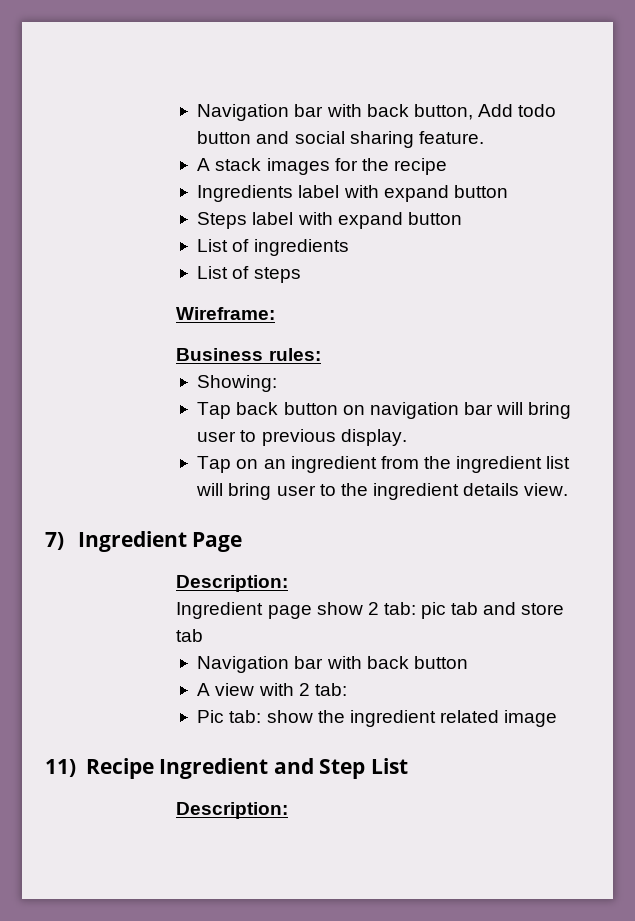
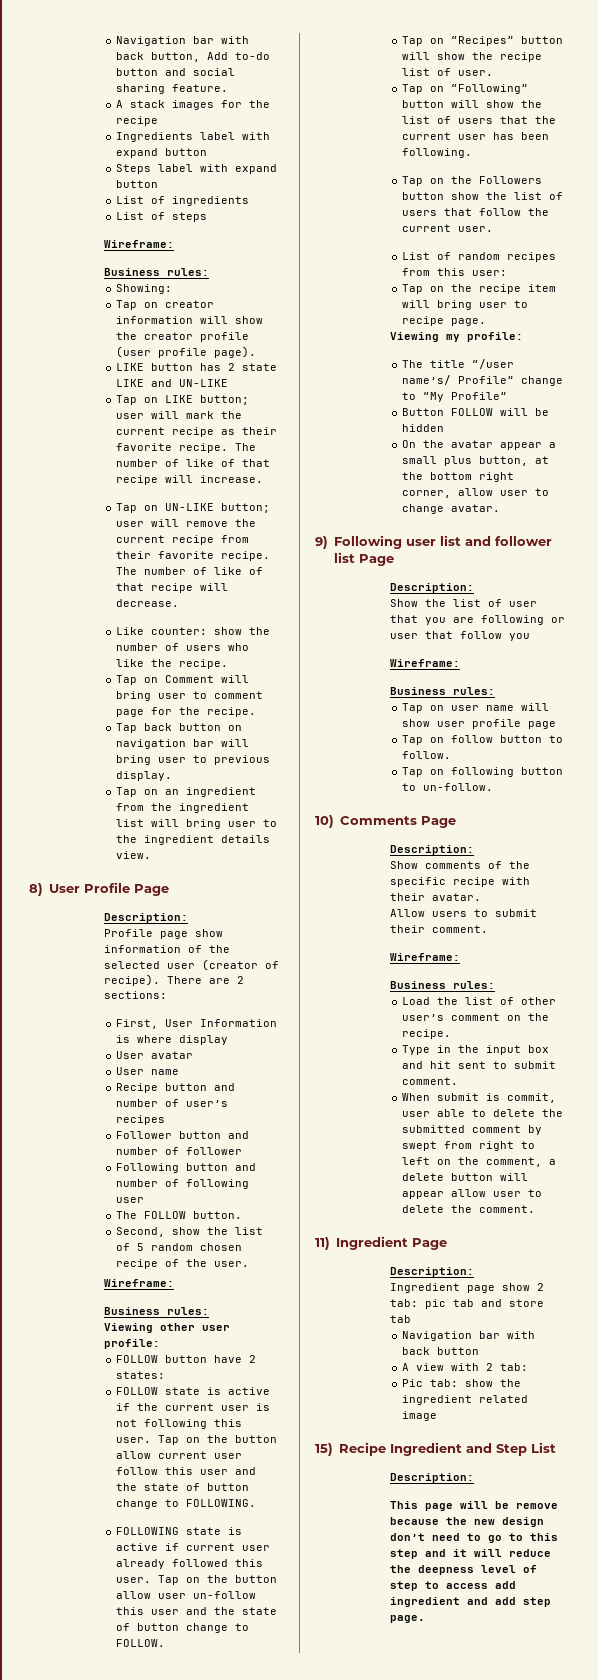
- Navigation bar with back button, Add todo button and social sharing feature.
+ Navigation bar with back button, Add to-do button and social sharing feature.
+ Tap on creator information will show the creator profile (user profile page).
+ LIKE button has 2 state LIKE and UN-LIKE
+ Tap on LIKE button; user will mark the current recipe as their favorite recipe. The number of like of that recipe will increase.
+ Tap on UN-LIKE button; user will remove the current recipe from their favorite recipe. The number of like of that recipe will decrease.
+ Like counter: show the number of users who like the recipe.
+ Tap on Comment will bring user to comment page for the recipe.
- 7) Ingredient Page
+ 8) User Profile Page
+ Description:
+ Profile page show information of the selected user (creator of recipe). There are 2 sections:
+ First, User Information is where display
+ User avatar
+ User name
+ Recipe button and number of user’s recipes
+ Follower button and number of follower
+ Following button and number of following user
+ The FOLLOW button.
+ Second, show the list of 5 random chosen recipe of the user.
+ Wireframe:
+ Business rules:
+ Viewing other user profile:
+ FOLLOW button have 2 states:
+ FOLLOW state is active if the current user is not following this user. Tap on the button allow current user follow this user and the state of button change to FOLLOWING.
+ FOLLOWING state is active if current user already followed this user. Tap on the button allow user un-follow this user and the state of button change to FOLLOW.
+ Tap on “Recipes” button will show the recipe list of user.
+ Tap on “Following” button will show the list of users that the current user has been following.
+ Tap on the Followers button show the list of users that follow the current user.
+ List of random recipes from this user:
+ Tap on the recipe item will bring user to recipe page.
+ Viewing my profile:
+ The title “/user name’s/ Profile” change to “My Profile”
+ Button FOLLOW will be hidden
+ On the avatar appear a small plus button, at the bottom right corner, allow user to change avatar.
+ 9) Following user list and follower list Page
+ Description:
+ Show the list of user that you are following or user that follow you
+ Wireframe:
+ Business rules:
+ Tap on user name will show user profile page
+ Tap on follow button to follow.
+ Tap on following button to un-follow.
+ 10) Comments Page
+ Description:
+ Show comments of the specific recipe with their avatar.
+ Allow users to submit their comment.
+ Wireframe:
+ Business rules:
+ Load the list of other user’s comment on the recipe.
+ Type in the input box and hit sent to submit comment.
+ When submit is commit, user able to delete the submitted comment by swept from right to left on the comment, a delete button will appear allow user to delete the comment.
+ 11) Ingredient Page
- 11) Recipe Ingredient and Step List
+ 15) Recipe Ingredient and Step List
+ This page will be remove because the new design don’t need to go to this step and it will reduce the deepness level of step to access add ingredient and add step page.

